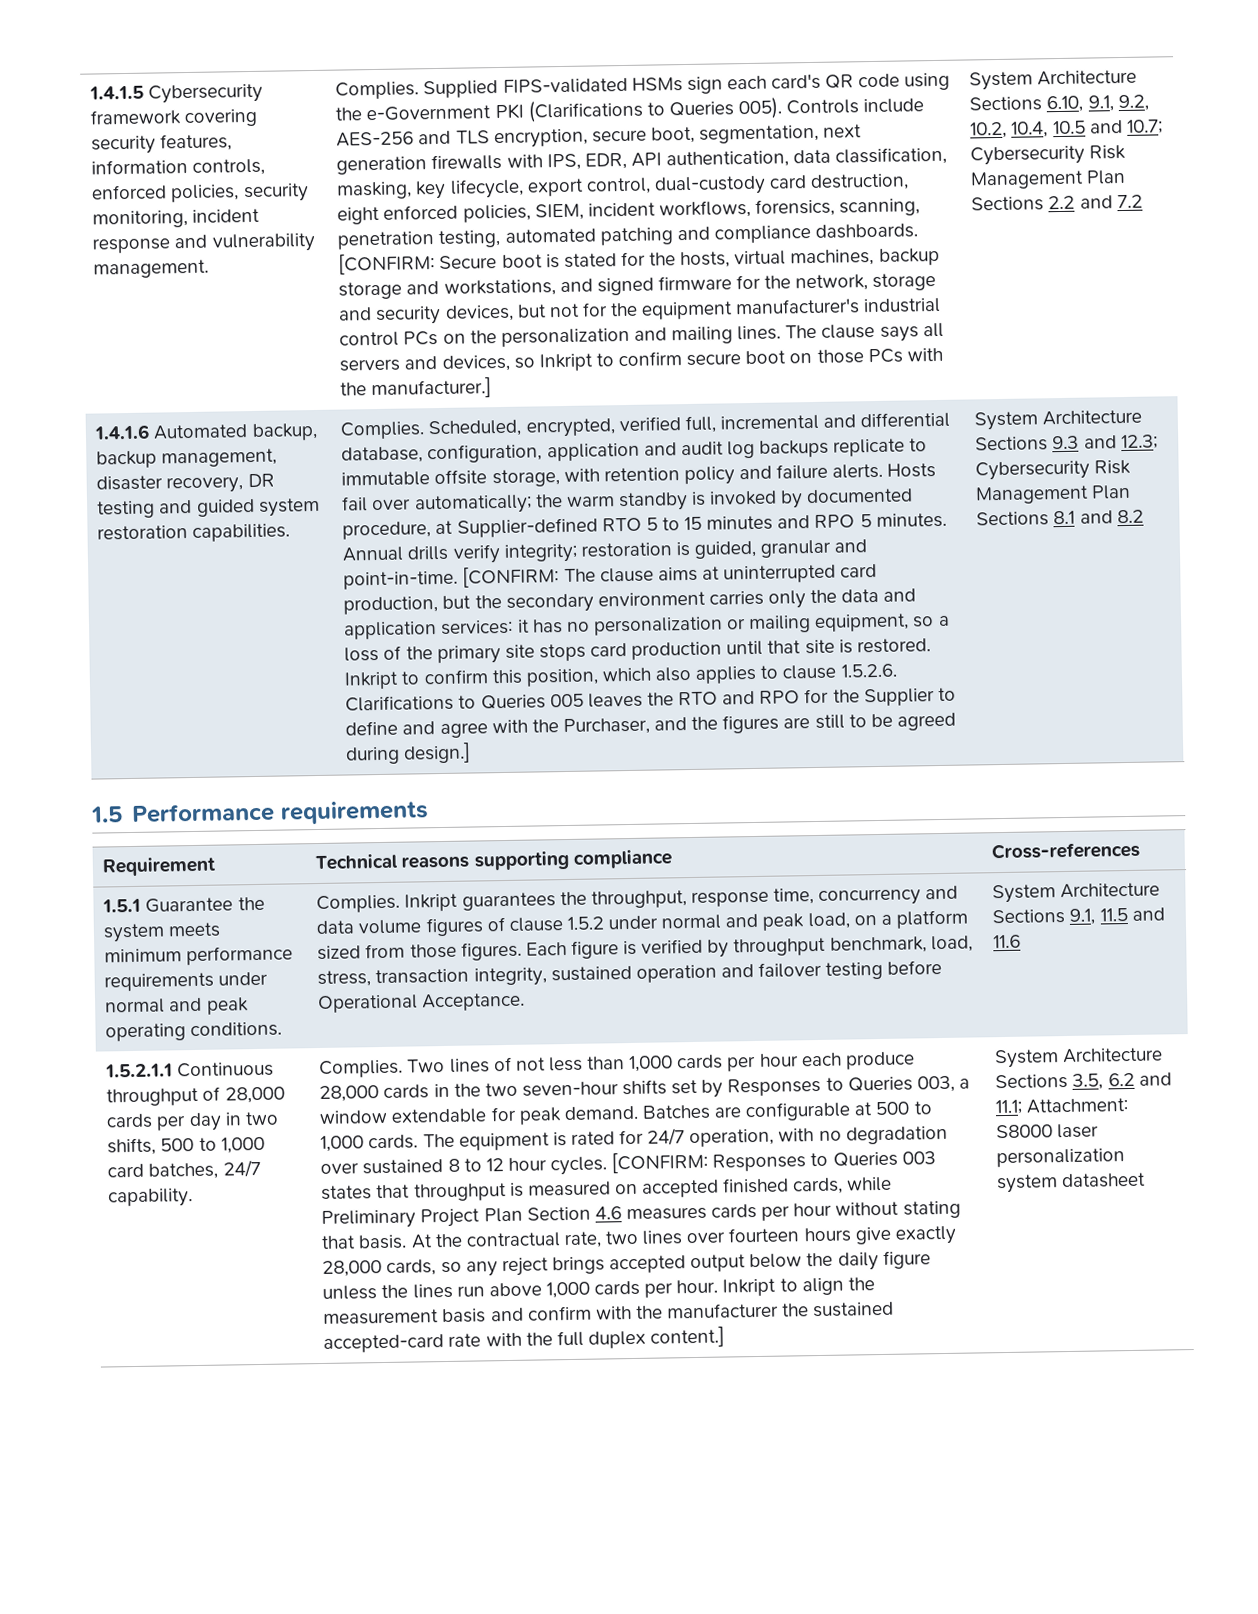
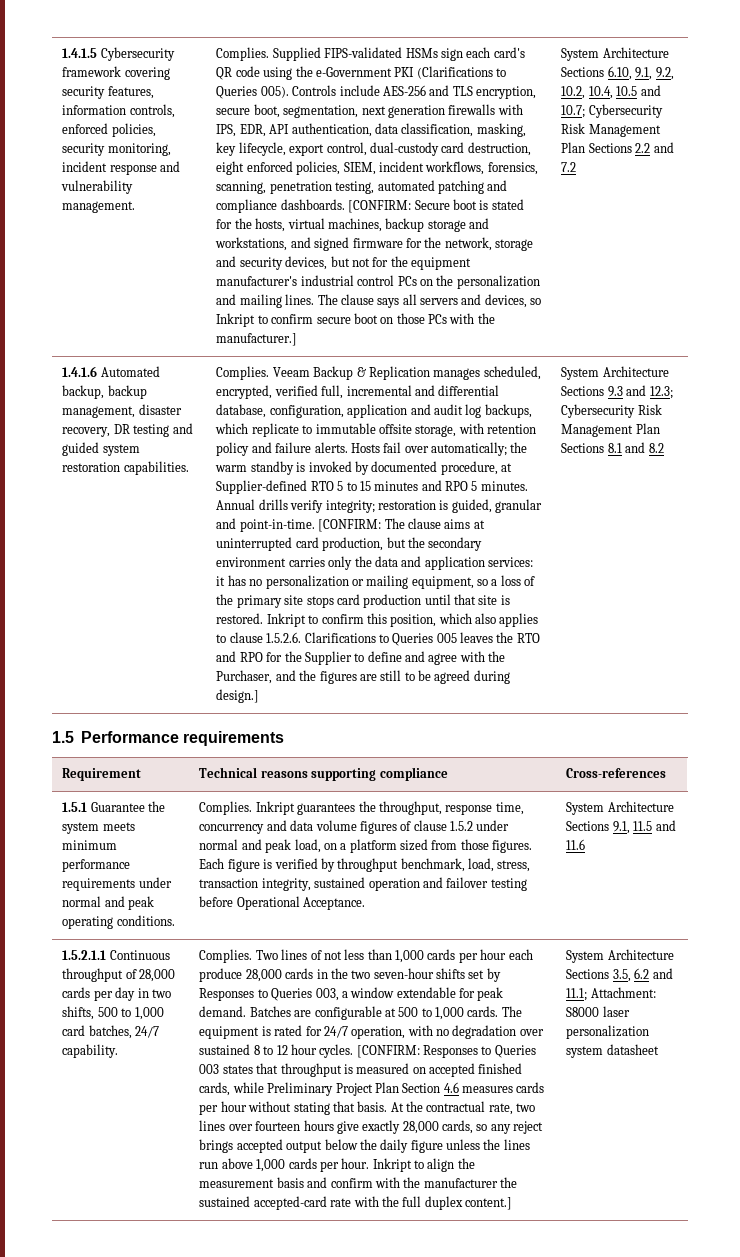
- Scheduled, encrypted, verified full, incremental and differential database, configuration, application and audit log backups replicate to immutable offsite storage, with retention policy and failure alerts.
+ Veeam Backup & Replication manages scheduled, encrypted, verified full, incremental and differential database, configuration, application and audit log backups, which replicate to immutable offsite storage, with retention policy and failure alerts.

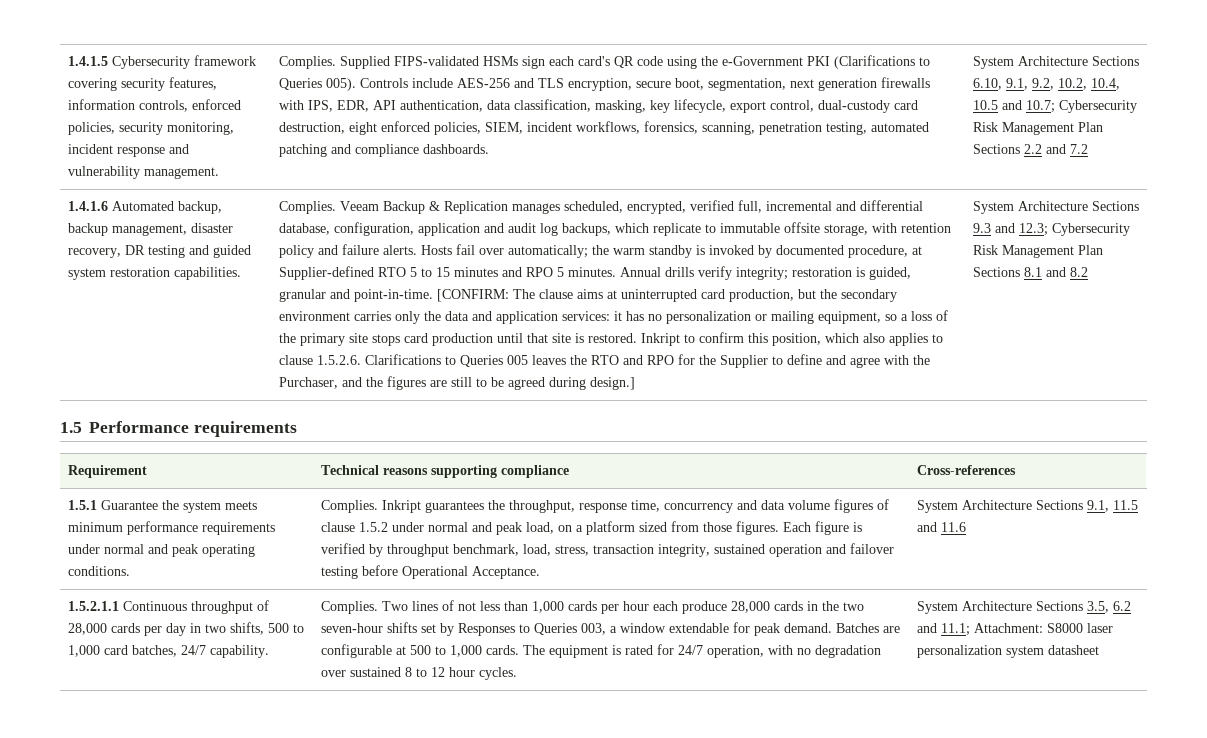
- [CONFIRM: Secure boot is stated for the hosts, virtual machines, backup storage and workstations, and signed firmware for the network, storage and security devices, but not for the equipment manufacturer's industrial control PCs on the personalization and mailing lines. The clause says all servers and devices, so Inkript to confirm secure boot on those PCs with the manufacturer.]
- [CONFIRM: Responses to Queries 003 states that throughput is measured on accepted finished cards, while Preliminary Project Plan Section 4.6 measures cards per hour without stating that basis. At the contractual rate, two lines over fourteen hours give exactly 28,000 cards, so any reject brings accepted output below the daily figure unless the lines run above 1,000 cards per hour. Inkript to align the measurement basis and confirm with the manufacturer the sustained accepted-card rate with the full duplex content.]

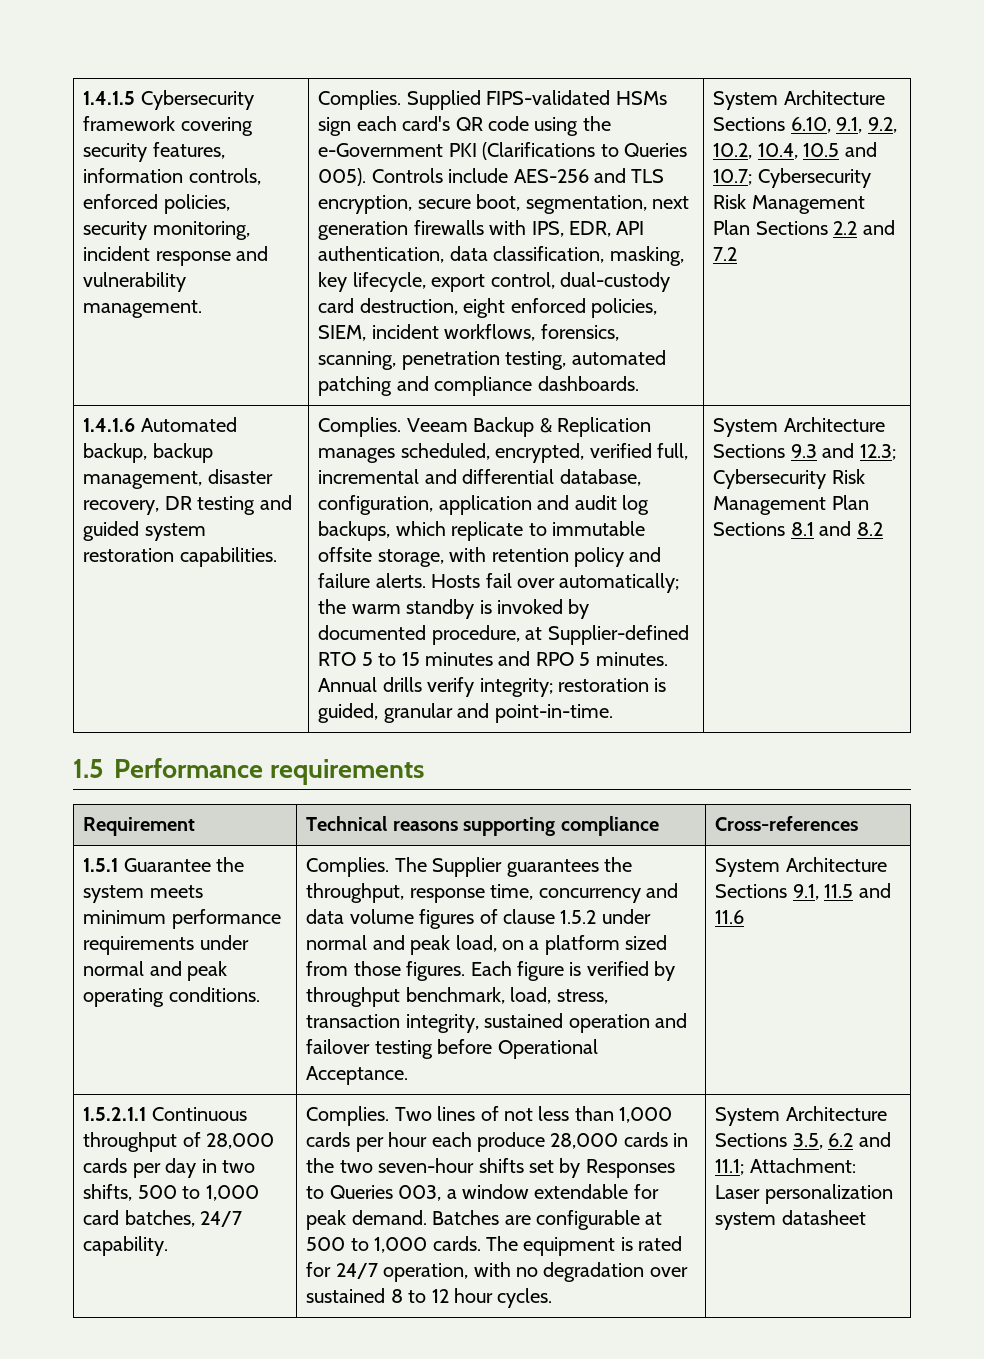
- [CONFIRM: The clause aims at uninterrupted card production, but the secondary environment carries only the data and application services: it has no personalization or mailing equipment, so a loss of the primary site stops card production until that site is restored. Inkript to confirm this position, which also applies to clause 1.5.2.6. Clarifications to Queries 005 leaves the RTO and RPO for the Supplier to define and agree with the Purchaser, and the figures are still to be agreed during design.]
- Inkript guarantees the throughput, response time, concurrency and data volume figures of clause 1.5.2 under normal and peak load, on a platform sized from those figures.
+ The Supplier guarantees the throughput, response time, concurrency and data volume figures of clause 1.5.2 under normal and peak load, on a platform sized from those figures.
- System Architecture Sections 3.5, 6.2 and 11.1; Attachment: S8000 laser personalization system datasheet
+ System Architecture Sections 3.5, 6.2 and 11.1; Attachment: Laser personalization system datasheet

